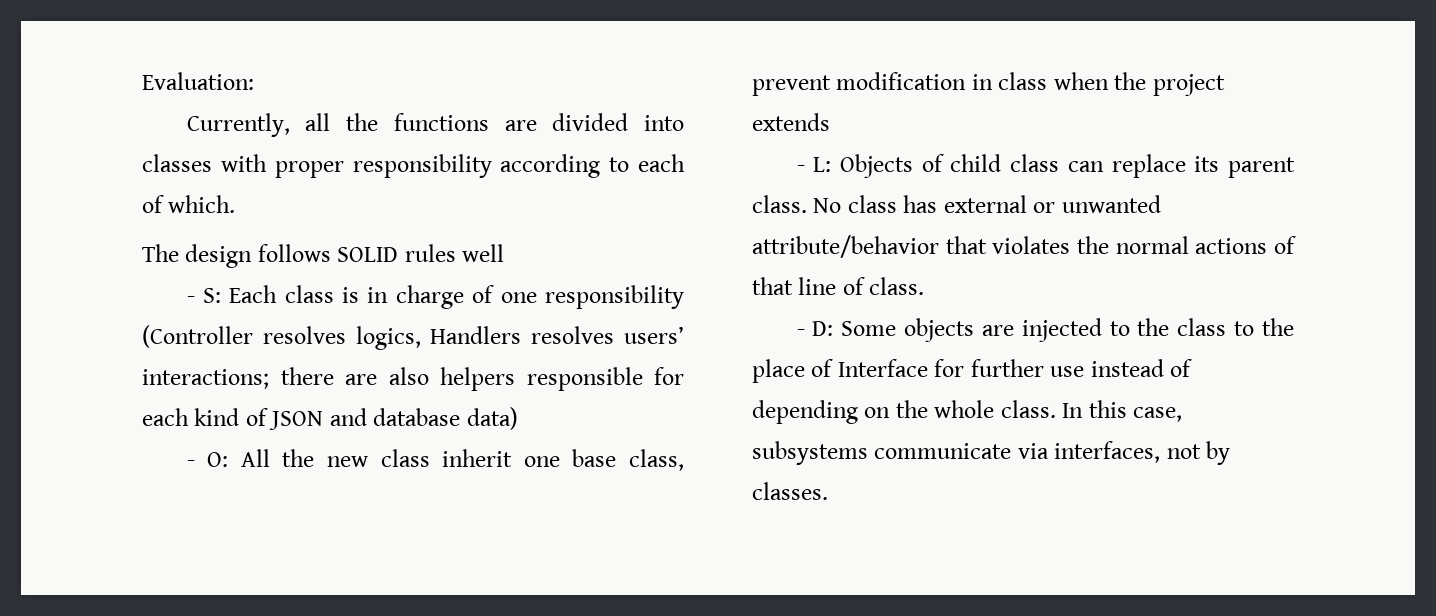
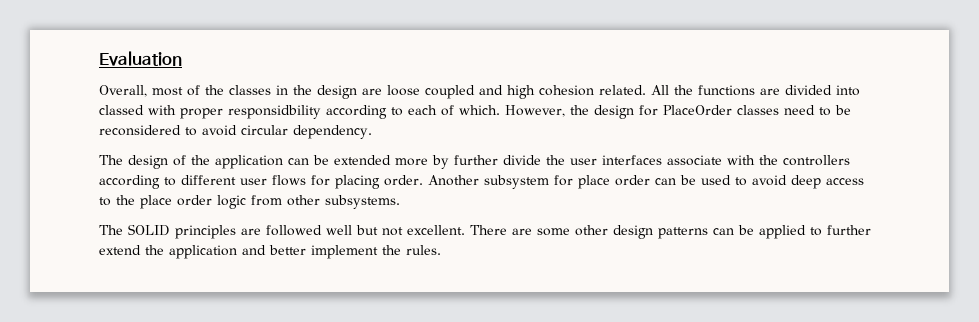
- Evaluation:
- Currently, all the functions are divided into classes with proper responsibility according to each of which.
- The design follows SOLID rules well
- - S: Each class is in charge of one responsibility (Controller resolves logics, Handlers resolves users’ interactions; there are also helpers responsible for each kind of JSON and database data)
- - O: All the new class inherit one base class, prevent modification in class when the project extends
- - L: Objects of child class can replace its parent class. No class has external or unwanted attribute/behavior that violates the normal actions of that line of class.
- - D: Some objects are injected to the class to the place of Interface for further use instead of depending on the whole class. In this case, subsystems communicate via interfaces, not by classes.
+ Evaluation
+ Overall, most of the classes in the design are loose coupled and high cohesion related. All the functions are divided into classed with proper responsidbility according to each of which. However, the design for PlaceOrder classes need to be reconsidered to avoid circular dependency.
+ The design of the application can be extended more by further divide the user interfaces associate with the controllers according to different user flows for placing order. Another subsystem for place order can be used to avoid deep access to the place order logic from other subsystems.
+ The SOLID principles are followed well but not excellent. There are some other design patterns can be applied to further extend the application and better implement the rules.

